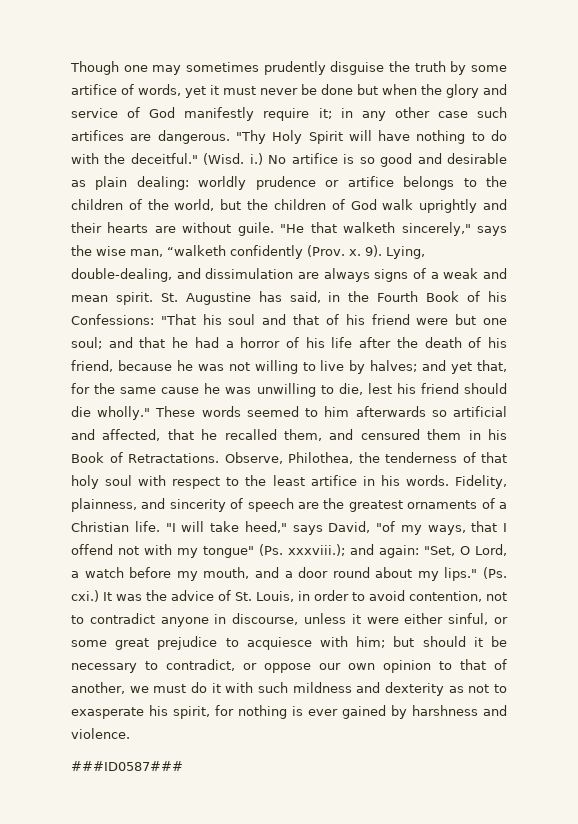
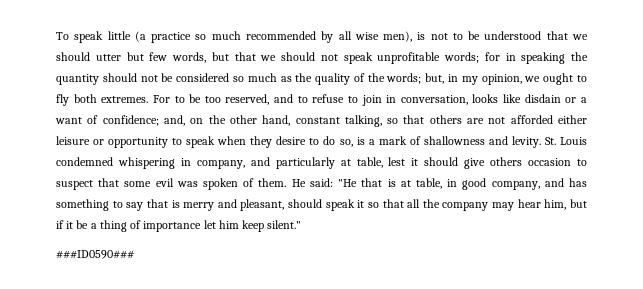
- Though one may sometimes prudently disguise the truth by some artifice of words, yet it must never be done but when the glory and service of God manifestly require it; in any other case such artifices are dangerous. "Thy Holy Spirit will have nothing to do with the deceitful." (Wisd. i.) No artifice is so good and desirable as plain dealing: worldly prudence or artifice belongs to the children of the world, but the children of God walk uprightly and their hearts are without guile. "He that walketh sincerely," says the wise man, “walketh confidently (Prov. x. 9). Lying, double-dealing, and dissimulation are always signs of a weak and mean spirit. St. Augustine has said, in the Fourth Book of his Confessions: "That his soul and that of his friend were but one soul; and that he had a horror of his life after the death of his friend, because he was not willing to live by halves; and yet that, for the same cause he was unwilling to die, lest his friend should die wholly." These words seemed to him afterwards so artificial and affected, that he recalled them, and censured them in his Book of Retractations. Observe, Philothea, the tenderness of that holy soul with respect to the least artifice in his words. Fidelity, plainness, and sincerity of speech are the greatest ornaments of a Christian life. "I will take heed," says David, "of my ways, that I offend not with my tongue" (Ps. xxxviii.); and again: "Set, O Lord, a watch before my mouth, and a door round about my lips." (Ps. cxi.) It was the advice of St. Louis, in order to avoid contention, not to contradict anyone in discourse, unless it were either sinful, or some great prejudice to acquiesce with him; but should it be necessary to contradict, or oppose our own opinion to that of another, we must do it with such mildness and dexterity as not to exasperate his spirit, for nothing is ever gained by harshness and violence.
- ###ID0587###
+ To speak little (a practice so much recommended by all wise men), is not to be understood that we should utter but few words, but that we should not speak unprofitable words; for in speaking the quantity should not be considered so much as the quality of the words; but, in my opinion, we ought to fly both extremes. For to be too reserved, and to refuse to join in conversation, looks like disdain or a want of confidence; and, on the other hand, constant talking, so that others are not afforded either leisure or opportunity to speak when they desire to do so, is a mark of shallowness and levity. St. Louis condemned whispering in company, and particularly at table, lest it should give others occasion to suspect that some evil was spoken of them. He said: "He that is at table, in good company, and has something to say that is merry and pleasant, should speak it so that all the company may hear him, but if it be a thing of importance let him keep silent."
+ ###ID0590###

